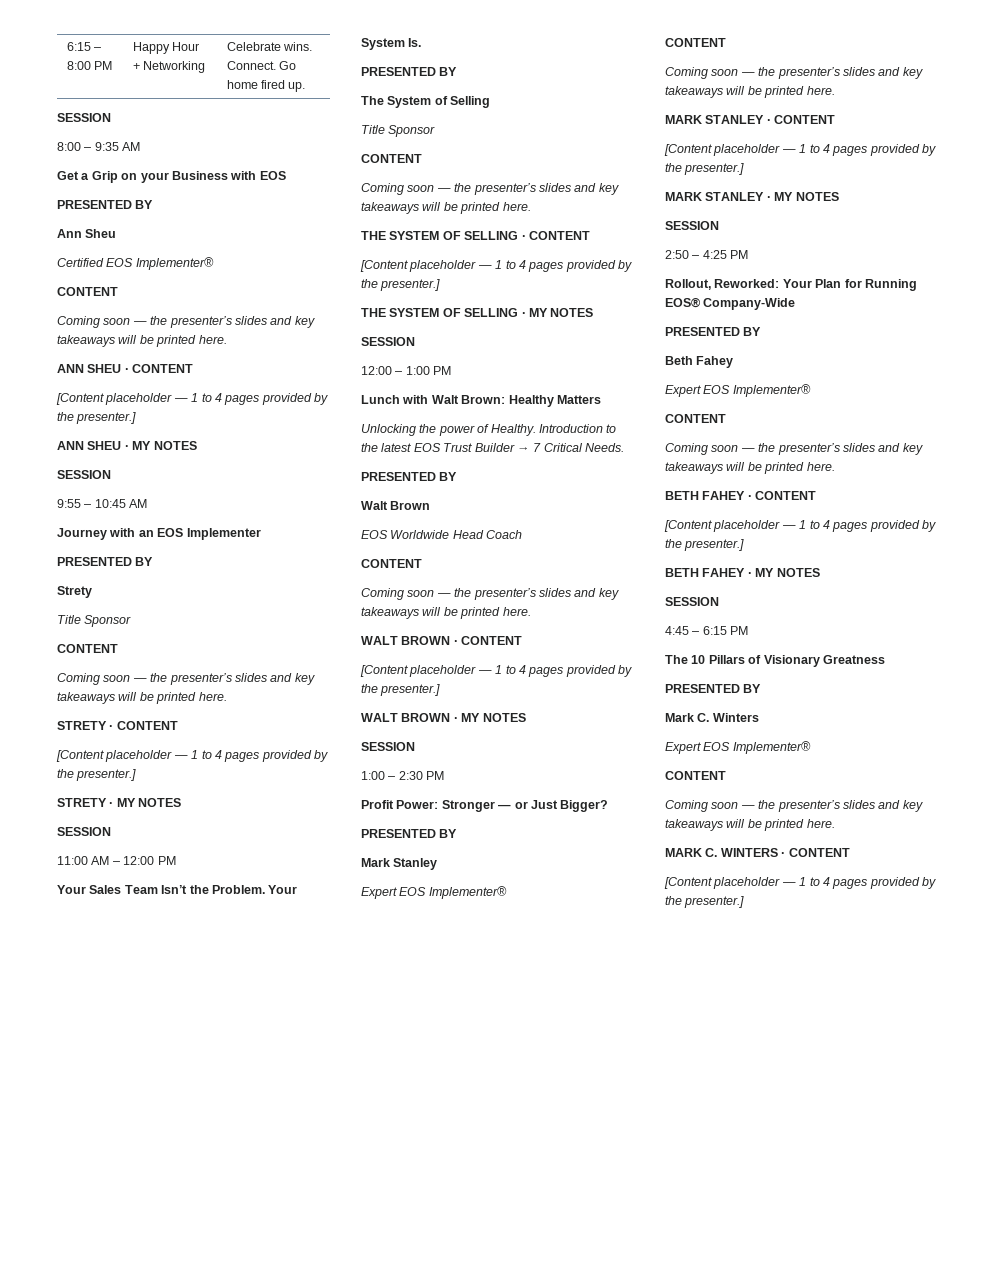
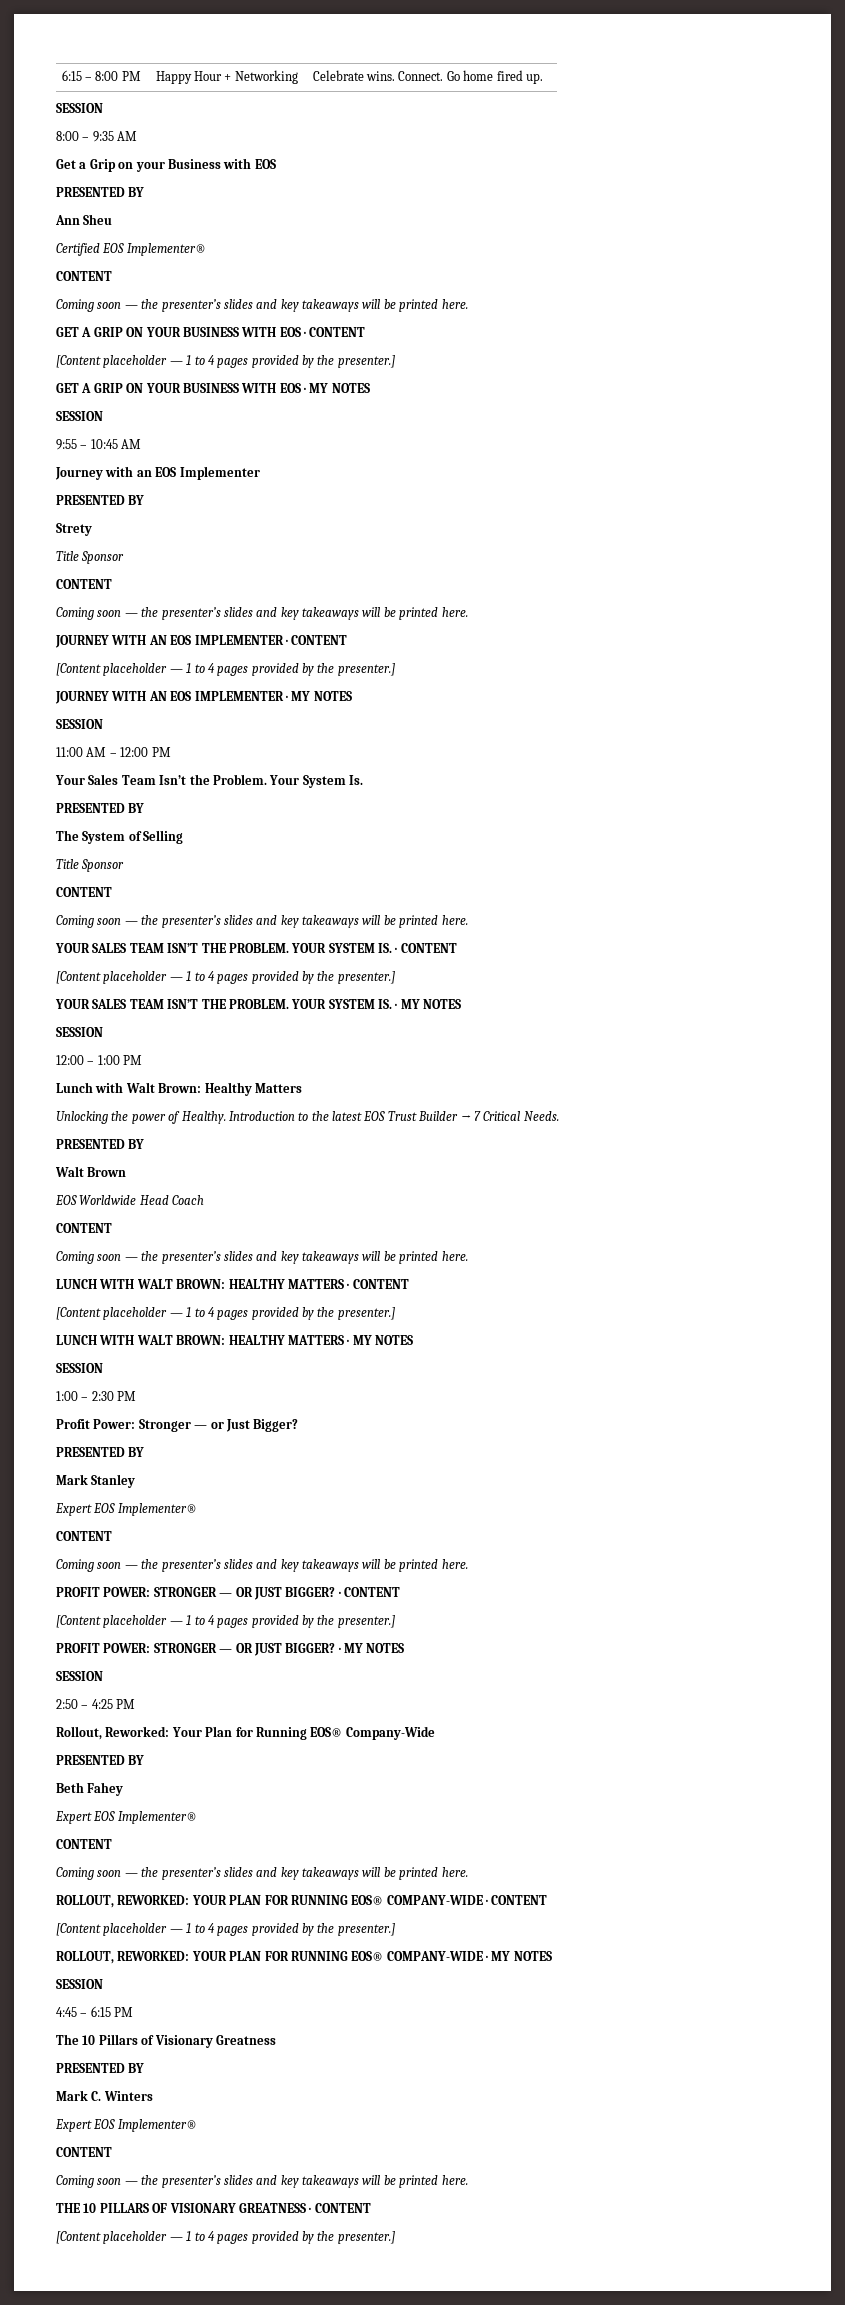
- ANN SHEU · CONTENT
+ GET A GRIP ON YOUR BUSINESS WITH EOS · CONTENT
- ANN SHEU · MY NOTES
+ GET A GRIP ON YOUR BUSINESS WITH EOS · MY NOTES
- STRETY · CONTENT
+ JOURNEY WITH AN EOS IMPLEMENTER · CONTENT
- STRETY · MY NOTES
+ JOURNEY WITH AN EOS IMPLEMENTER · MY NOTES
- THE SYSTEM OF SELLING · CONTENT
+ YOUR SALES TEAM ISN’T THE PROBLEM. YOUR SYSTEM IS. · CONTENT
- THE SYSTEM OF SELLING · MY NOTES
+ YOUR SALES TEAM ISN’T THE PROBLEM. YOUR SYSTEM IS. · MY NOTES
- WALT BROWN · CONTENT
+ LUNCH WITH WALT BROWN: HEALTHY MATTERS · CONTENT
- WALT BROWN · MY NOTES
+ LUNCH WITH WALT BROWN: HEALTHY MATTERS · MY NOTES
- MARK STANLEY · CONTENT
+ PROFIT POWER: STRONGER — OR JUST BIGGER? · CONTENT
- MARK STANLEY · MY NOTES
+ PROFIT POWER: STRONGER — OR JUST BIGGER? · MY NOTES
- BETH FAHEY · CONTENT
+ ROLLOUT, REWORKED: YOUR PLAN FOR RUNNING EOS® COMPANY-WIDE · CONTENT
- BETH FAHEY · MY NOTES
+ ROLLOUT, REWORKED: YOUR PLAN FOR RUNNING EOS® COMPANY-WIDE · MY NOTES
- MARK C. WINTERS · CONTENT
+ THE 10 PILLARS OF VISIONARY GREATNESS · CONTENT

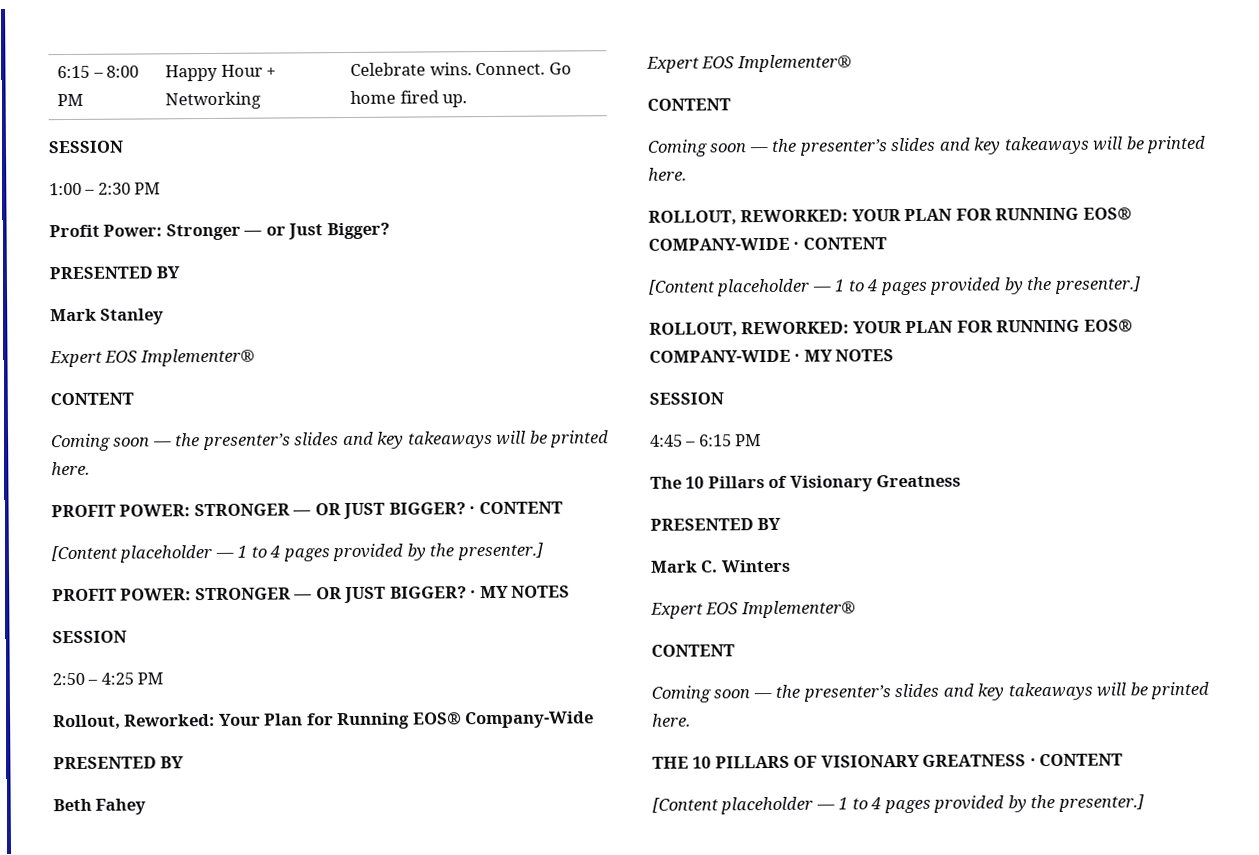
- 8:00 – 9:35 AM
- Get a Grip on your Business with EOS
- PRESENTED BY
- Ann Sheu
- Certified EOS Implementer®
- CONTENT
- Coming soon — the presenter’s slides and key takeaways will be printed here.
- GET A GRIP ON YOUR BUSINESS WITH EOS · CONTENT
- [Content placeholder — 1 to 4 pages provided by the presenter.]
- GET A GRIP ON YOUR BUSINESS WITH EOS · MY NOTES
- SESSION
- 9:55 – 10:45 AM
- Journey with an EOS Implementer
- PRESENTED BY
- Strety
- Title Sponsor
- CONTENT
- Coming soon — the presenter’s slides and key takeaways will be printed here.
- JOURNEY WITH AN EOS IMPLEMENTER · CONTENT
- [Content placeholder — 1 to 4 pages provided by the presenter.]
- JOURNEY WITH AN EOS IMPLEMENTER · MY NOTES
- SESSION
- 11:00 AM – 12:00 PM
- Your Sales Team Isn’t the Problem. Your System Is.
- PRESENTED BY
- The System of Selling
- Title Sponsor
- CONTENT
- Coming soon — the presenter’s slides and key takeaways will be printed here.
- YOUR SALES TEAM ISN’T THE PROBLEM. YOUR SYSTEM IS. · CONTENT
- [Content placeholder — 1 to 4 pages provided by the presenter.]
- YOUR SALES TEAM ISN’T THE PROBLEM. YOUR SYSTEM IS. · MY NOTES
- SESSION
- 12:00 – 1:00 PM
- Lunch with Walt Brown: Healthy Matters
- Unlocking the power of Healthy. Introduction to the latest EOS Trust Builder → 7 Critical Needs.
- PRESENTED BY
- Walt Brown
- EOS Worldwide Head Coach
- CONTENT
- Coming soon — the presenter’s slides and key takeaways will be printed here.
- LUNCH WITH WALT BROWN: HEALTHY MATTERS · CONTENT
- [Content placeholder — 1 to 4 pages provided by the presenter.]
- LUNCH WITH WALT BROWN: HEALTHY MATTERS · MY NOTES
- SESSION

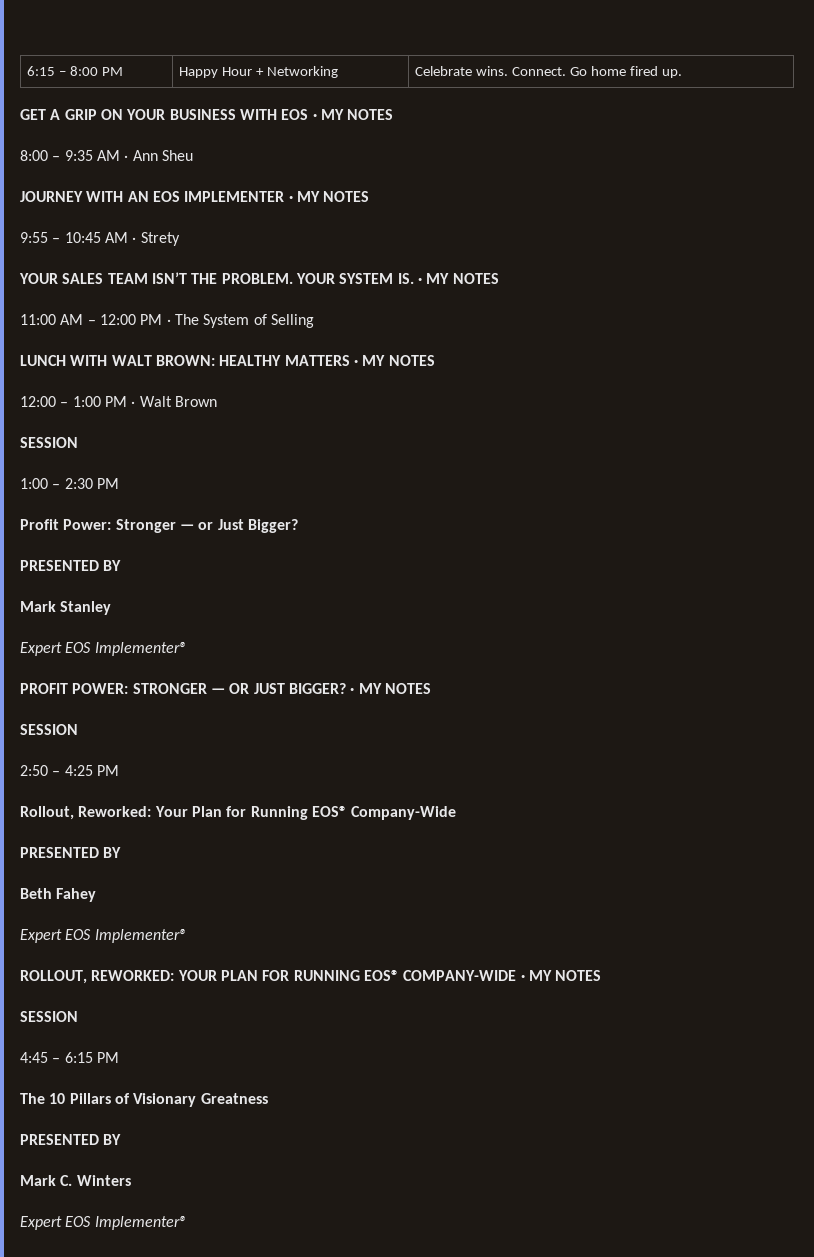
+ GET A GRIP ON YOUR BUSINESS WITH EOS · MY NOTES
+ 8:00 – 9:35 AM · Ann Sheu
+ JOURNEY WITH AN EOS IMPLEMENTER · MY NOTES
+ 9:55 – 10:45 AM · Strety
+ YOUR SALES TEAM ISN’T THE PROBLEM. YOUR SYSTEM IS. · MY NOTES
+ 11:00 AM – 12:00 PM · The System of Selling
+ LUNCH WITH WALT BROWN: HEALTHY MATTERS · MY NOTES
+ 12:00 – 1:00 PM · Walt Brown
  Mark Stanley
  Expert EOS Implementer®
- CONTENT
- Coming soon — the presenter’s slides and key takeaways will be printed here.
- PROFIT POWER: STRONGER — OR JUST BIGGER? · CONTENT
- [Content placeholder — 1 to 4 pages provided by the presenter.]
  Beth Fahey
  Expert EOS Implementer®
- CONTENT
- Coming soon — the presenter’s slides and key takeaways will be printed here.
- ROLLOUT, REWORKED: YOUR PLAN FOR RUNNING EOS® COMPANY-WIDE · CONTENT
- [Content placeholder — 1 to 4 pages provided by the presenter.]
  Mark C. Winters
  Expert EOS Implementer®
- CONTENT
- Coming soon — the presenter’s slides and key takeaways will be printed here.
- THE 10 PILLARS OF VISIONARY GREATNESS · CONTENT
- [Content placeholder — 1 to 4 pages provided by the presenter.]

